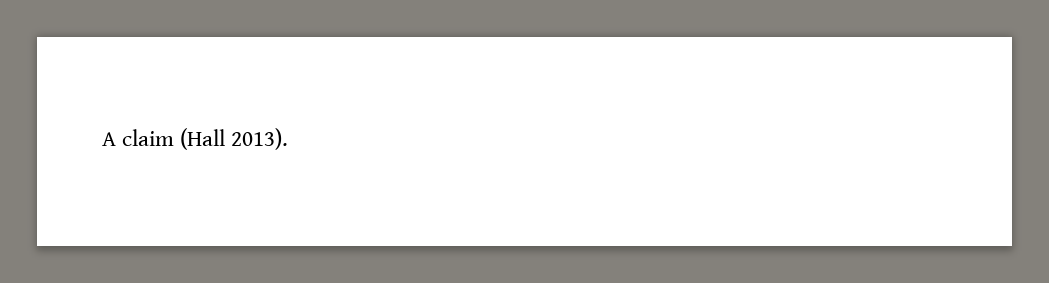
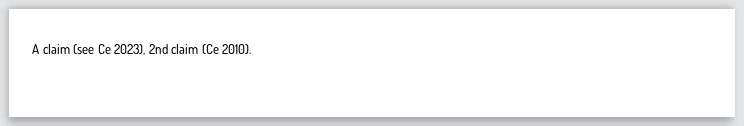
- A claim (Hall 2013).
+ A claim (see Ce 2023), 2nd claim (Ce 2010).

